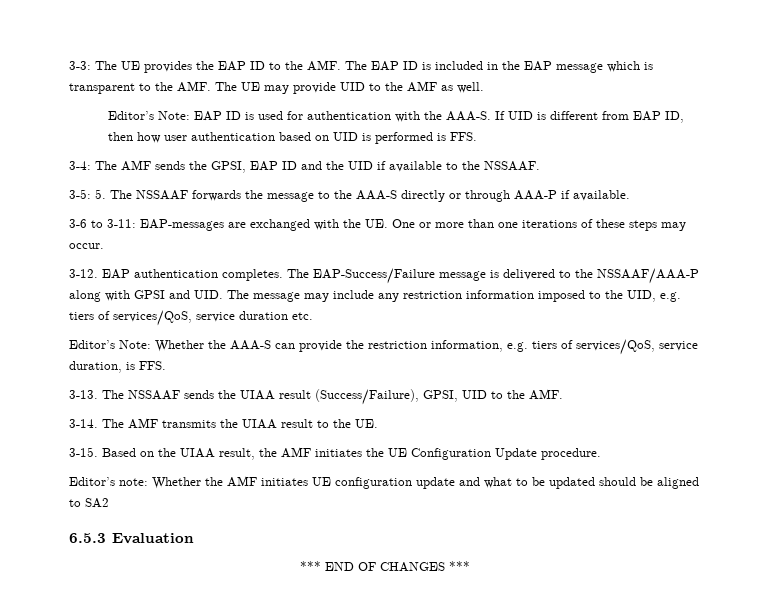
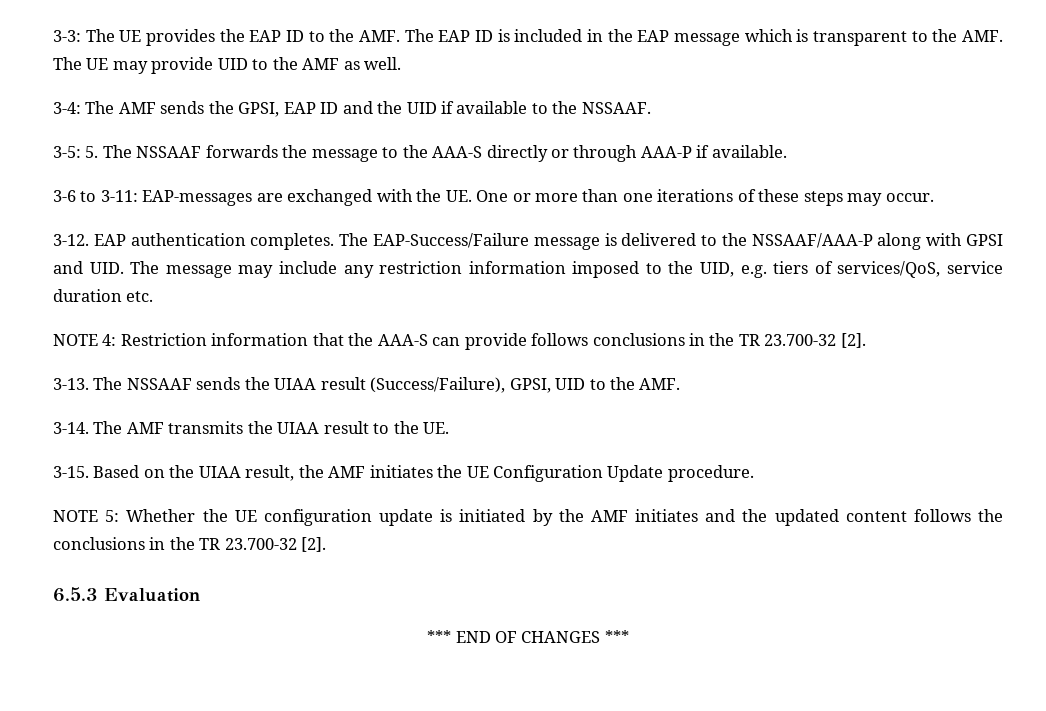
- Editor’s Note: EAP ID is used for authentication with the AAA-S. If UID is different from EAP ID, then how user authentication based on UID is performed is FFS.
- Editor’s Note: Whether the AAA-S can provide the restriction information, e.g. tiers of services/QoS, service duration, is FFS.
+ NOTE 4: Restriction information that the AAA-S can provide follows conclusions in the TR 23.700-32 [2].
- Editor’s note: Whether the AMF initiates UE configuration update and what to be updated should be aligned to SA2
+ NOTE 5: Whether the UE configuration update is initiated by the AMF initiates and the updated content follows the conclusions in the TR 23.700-32 [2].

